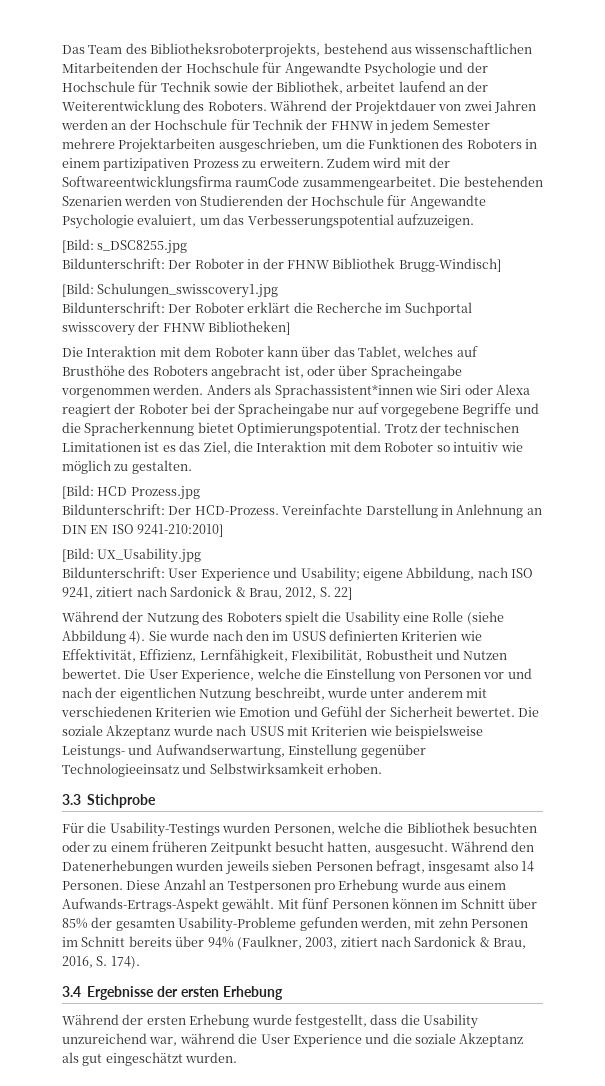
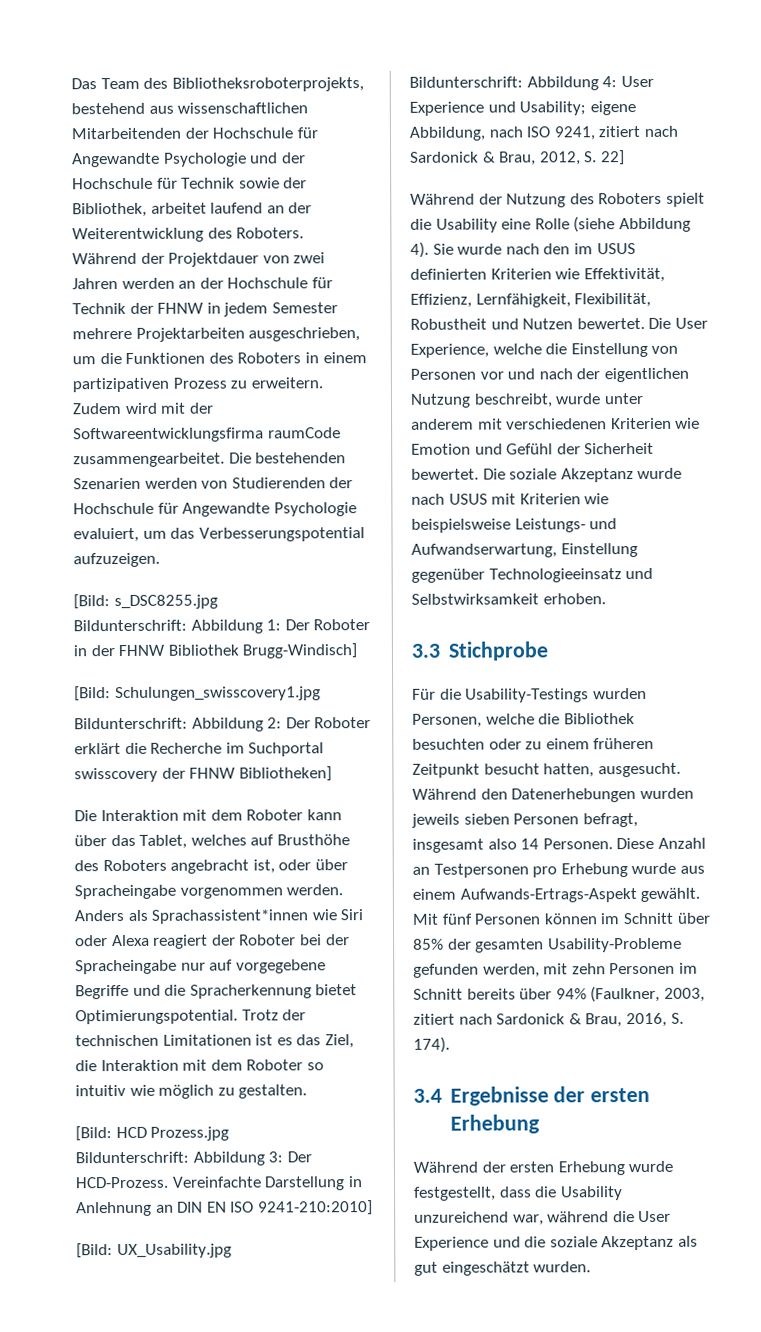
- Bildunterschrift: Der Roboter in der FHNW Bibliothek Brugg-Windisch]
+ Bildunterschrift: Abbildung 1: Der Roboter in der FHNW Bibliothek Brugg-Windisch]
- Bildunterschrift: Der Roboter erklärt die Recherche im Suchportal swisscovery der FHNW Bibliotheken]
+ Bildunterschrift: Abbildung 2: Der Roboter erklärt die Recherche im Suchportal swisscovery der FHNW Bibliotheken]
- Bildunterschrift: Der HCD-Prozess.
+ Bildunterschrift: Abbildung 3: Der HCD-Prozess.
- Bildunterschrift: User Experience und Usability; eigene Abbildung, nach ISO 9241, zitiert nach Sardonick & Brau, 2012, S. 22]
+ Bildunterschrift: Abbildung 4: User Experience und Usability; eigene Abbildung, nach ISO 9241, zitiert nach Sardonick & Brau, 2012, S. 22]

